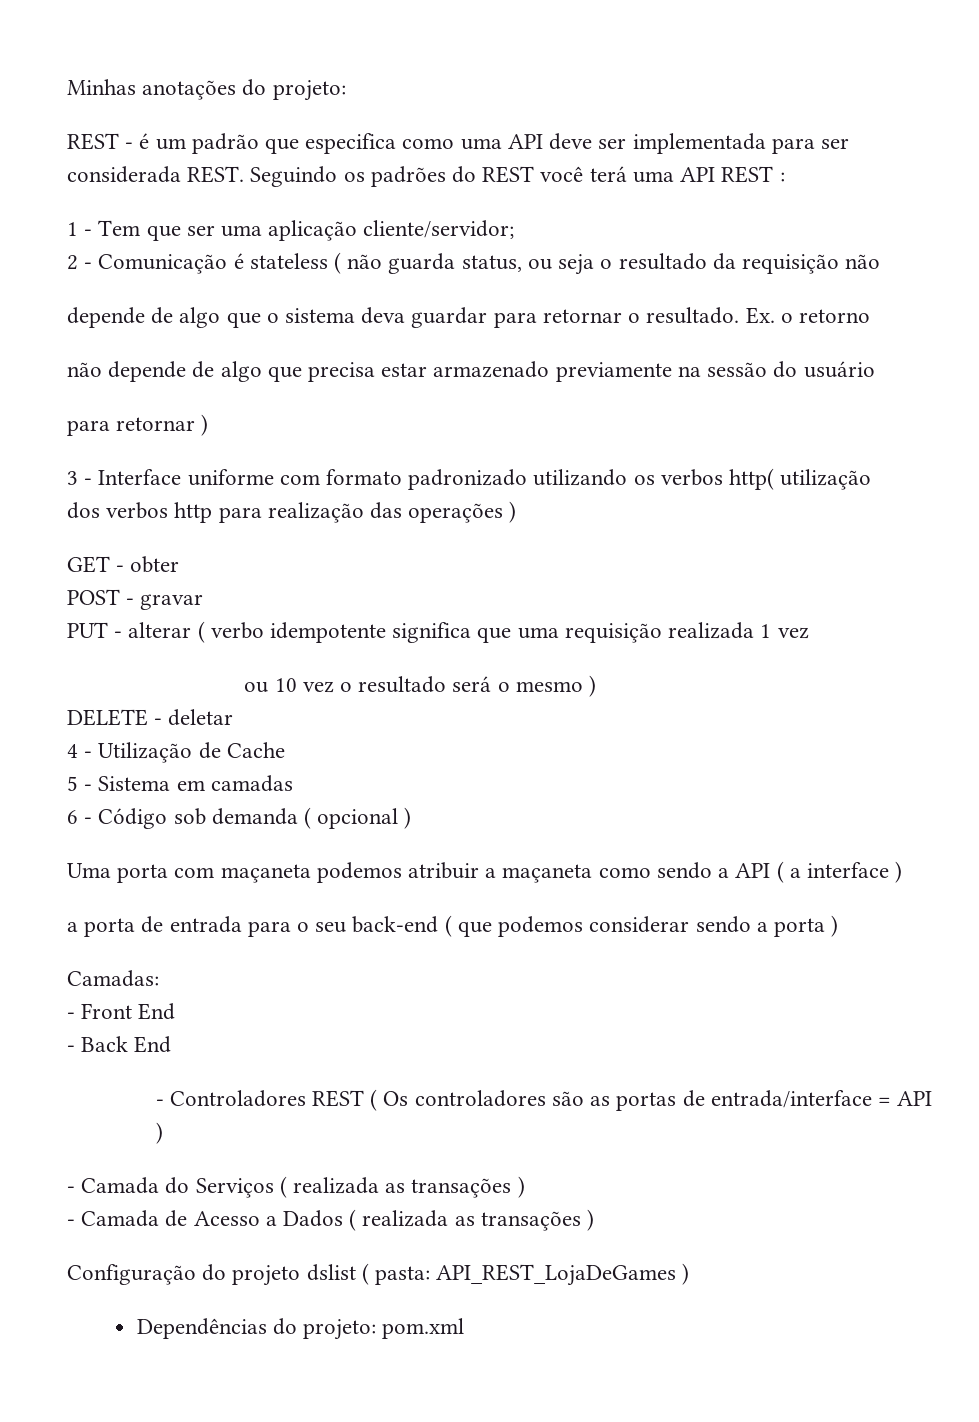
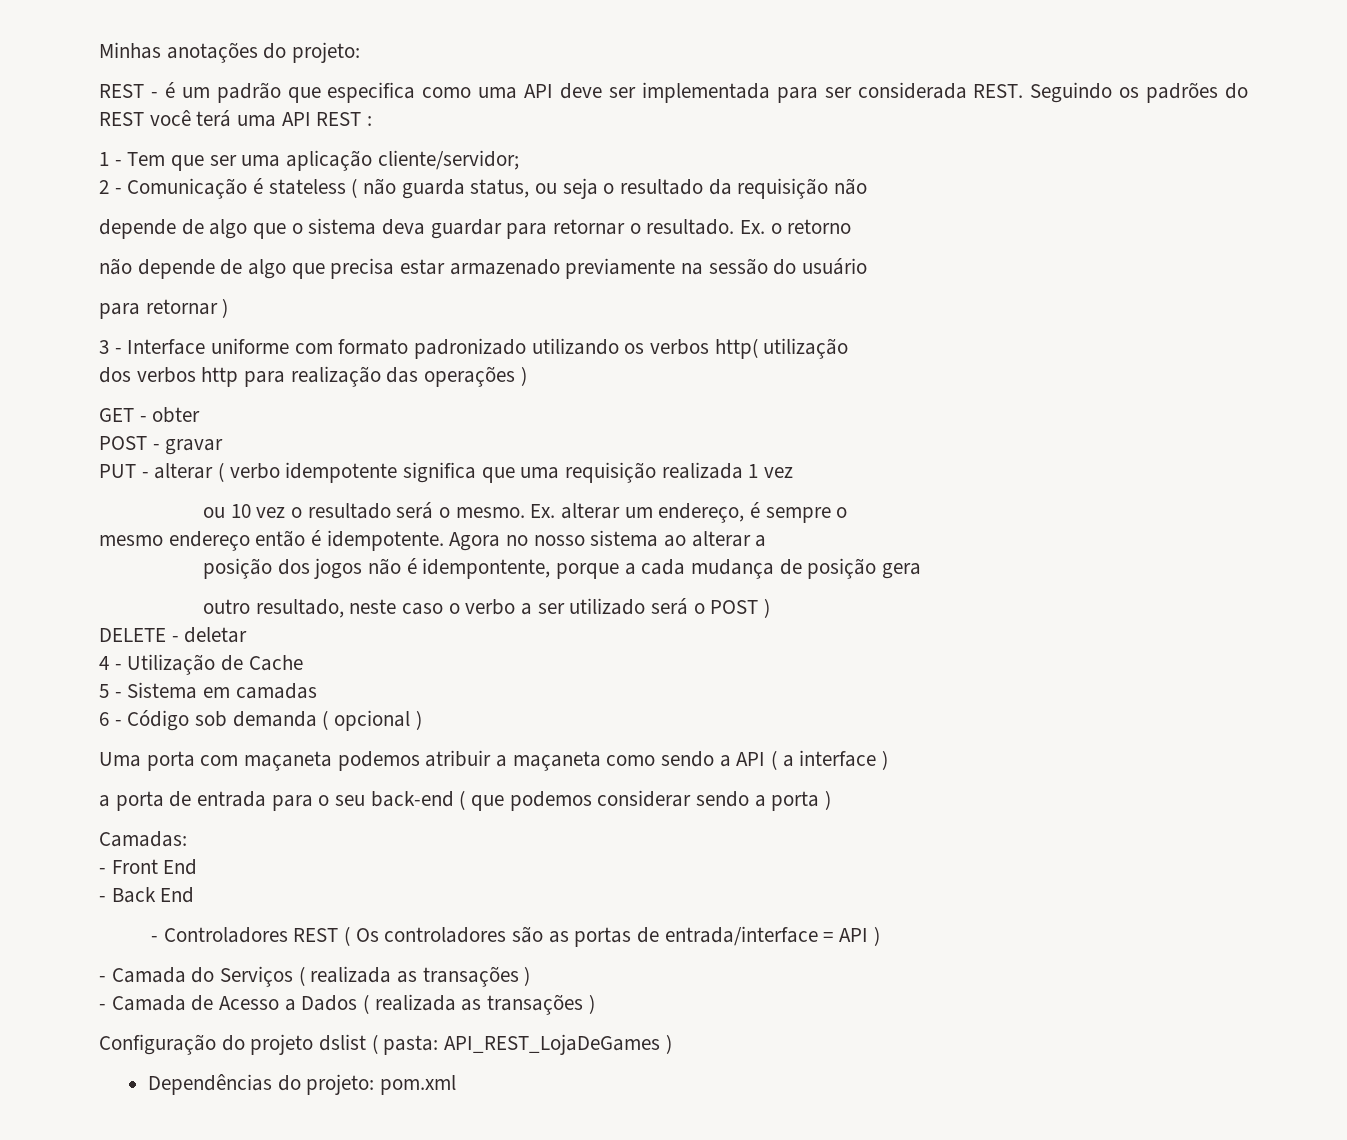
- ou 10 vez o resultado será o mesmo )
+ ou 10 vez o resultado será o mesmo. Ex. alterar um endereço, é sempre o
+ mesmo endereço então é idempotente. Agora no nosso sistema ao alterar a
+ posição dos jogos não é idempontente, porque a cada mudança de posição gera
+ outro resultado, neste caso o verbo a ser utilizado será o POST )

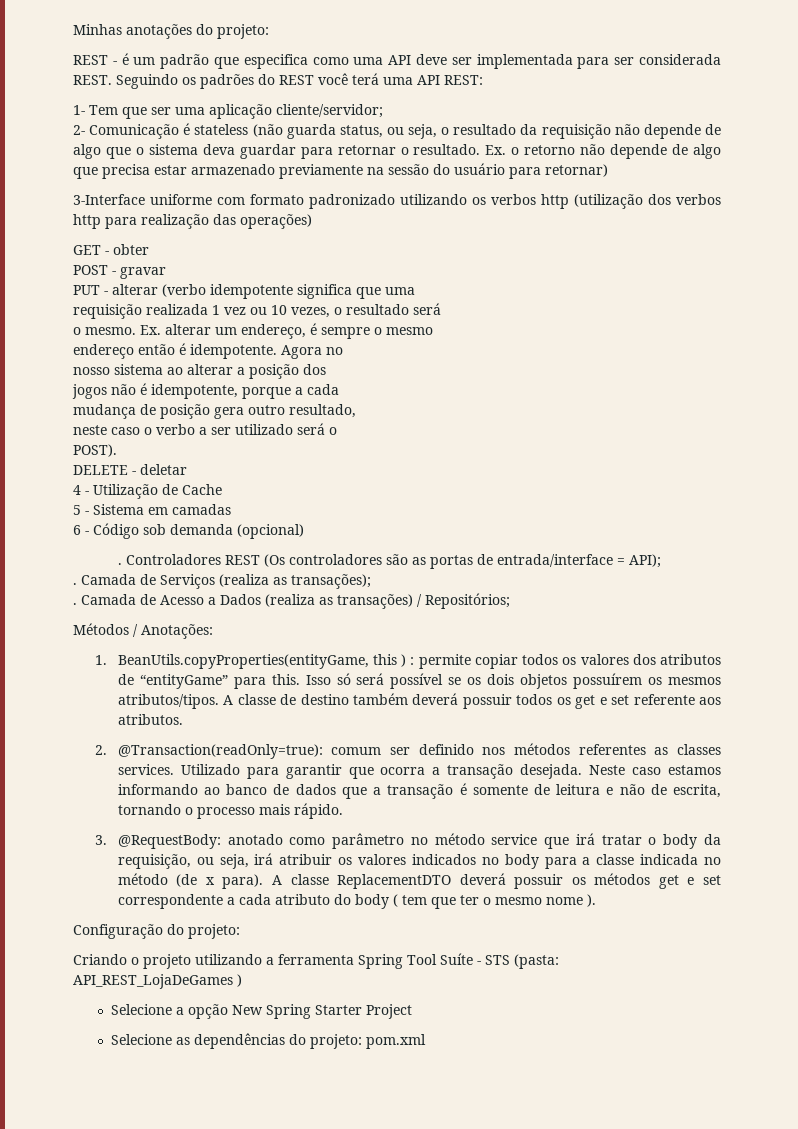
- Seguindo os padrões do REST você terá uma API REST :
- 1 - Tem que ser uma aplicação cliente/servidor;
+ Seguindo os padrões do REST você terá uma API REST:
+ 1- Tem que ser uma aplicação cliente/servidor;
- 2 - Comunicação é stateless ( não guarda status, ou seja o resultado da requisição não
- depende de algo que o sistema deva guardar para retornar o resultado.
+ 2- Comunicação é stateless (não guarda status, ou seja, o resultado da requisição não depende de algo que o sistema deva guardar para retornar o resultado.
- Ex. o retorno
- não depende de algo que precisa estar armazenado previamente na sessão do usuário
- para retornar )
- 3 - Interface uniforme com formato padronizado utilizando os verbos http( utilização
- dos verbos http para realização das operações )
+ Ex. o retorno não depende de algo que precisa estar armazenado previamente na sessão do usuário para retornar)
+ 3-Interface uniforme com formato padronizado utilizando os verbos http (utilização dos verbos http para realização das operações)
- PUT - alterar ( verbo idempotente significa que uma requisição realizada 1 vez
- ou 10 vez o resultado será o mesmo.
+ PUT - alterar (verbo idempotente significa que uma
+ requisição realizada 1 vez ou 10 vezes, o resultado será
+ o mesmo.
- Ex. alterar um endereço, é sempre o
- mesmo endereço então é idempotente.
+ Ex. alterar um endereço, é sempre o mesmo
+ endereço então é idempotente.
- Agora no nosso sistema ao alterar a
- posição dos jogos não é idempontente, porque a cada mudança de posição gera
- outro resultado, neste caso o verbo a ser utilizado será o POST )
+ Agora no
+ nosso sistema ao alterar a posição dos
+ jogos não é idempotente, porque a cada
+ mudança de posição gera outro resultado,
+ neste caso o verbo a ser utilizado será o
+ POST).
- 6 - Código sob demanda ( opcional )
- Uma porta com maçaneta podemos atribuir a maçaneta como sendo a API ( a interface )
- a porta de entrada para o seu back-end ( que podemos considerar sendo a porta )
- Camadas:
- - Front End
- - Back End
- - Controladores REST ( Os controladores são as portas de entrada/interface = API )
- - Camada do Serviços ( realizada as transações )
- - Camada de Acesso a Dados ( realizada as transações )
- Configuração do projeto dslist ( pasta: API_REST_LojaDeGames )
- Dependências do projeto: pom.xml
+ 6 - Código sob demanda (opcional)
+ . Controladores REST (Os controladores são as portas de entrada/interface = API);
+ . Camada de Serviços (realiza as transações);
+ . Camada de Acesso a Dados (realiza as transações) / Repositórios;
+ Métodos / Anotações:
+ 1. BeanUtils.copyProperties(entityGame, this ) : permite copiar todos os valores dos atributos de “entityGame” para this. Isso só será possível se os dois objetos possuírem os mesmos atributos/tipos. A classe de destino também deverá possuir todos os get e set referente aos atributos.
+ 2. @Transaction(readOnly=true): comum ser definido nos métodos referentes as classes services. Utilizado para garantir que ocorra a transação desejada. Neste caso estamos informando ao banco de dados que a transação é somente de leitura e não de escrita, tornando o processo mais rápido.
+ 3. @RequestBody: anotado como parâmetro no método service que irá tratar o body da requisição, ou seja, irá atribuir os valores indicados no body para a classe indicada no método (de x para). A classe ReplacementDTO deverá possuir os métodos get e set correspondente a cada atributo do body ( tem que ter o mesmo nome ).
+ Configuração do projeto:
+ Criando o projeto utilizando a ferramenta Spring Tool Suíte - STS (pasta: API_REST_LojaDeGames )
+ Selecione a opção New Spring Starter Project
+ Selecione as dependências do projeto: pom.xml

